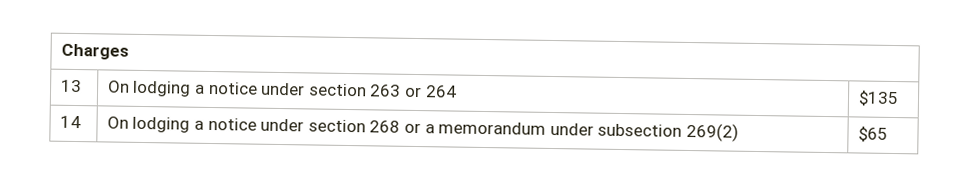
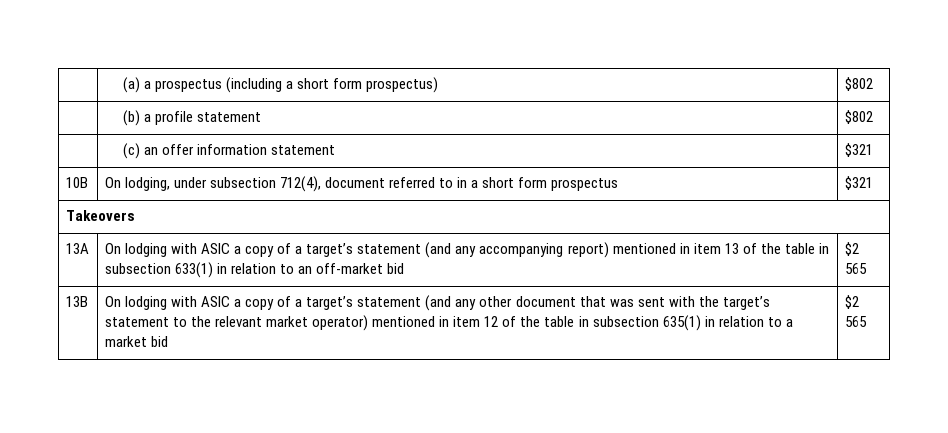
- Charges
- 13 | On lodging a notice under section 263 or 264 | $135
- 14 | On lodging a notice under section 268 or a memorandum under subsection 269(2) | $65
+ | (a) a prospectus (including a short form prospectus) | $802
+ | (b) a profile statement | $802
+ | (c) an offer information statement | $321
+ 10B | On lodging, under subsection 712(4), document referred to in a short form prospectus | $321
+ Takeovers
+ 13A | On lodging with ASIC a copy of a target’s statement (and any accompanying report) mentioned in item 13 of the table in subsection 633(1) in relation to an off-market bid | $2 565
+ 13B | On lodging with ASIC a copy of a target’s statement (and any other document that was sent with the target’s statement to the relevant market operator) mentioned in item 12 of the table in subsection 635(1) in relation to a market bid | $2 565

